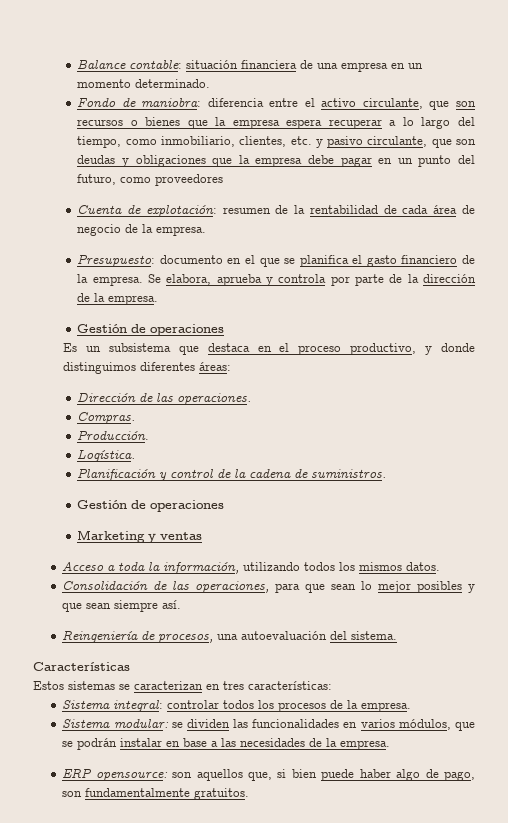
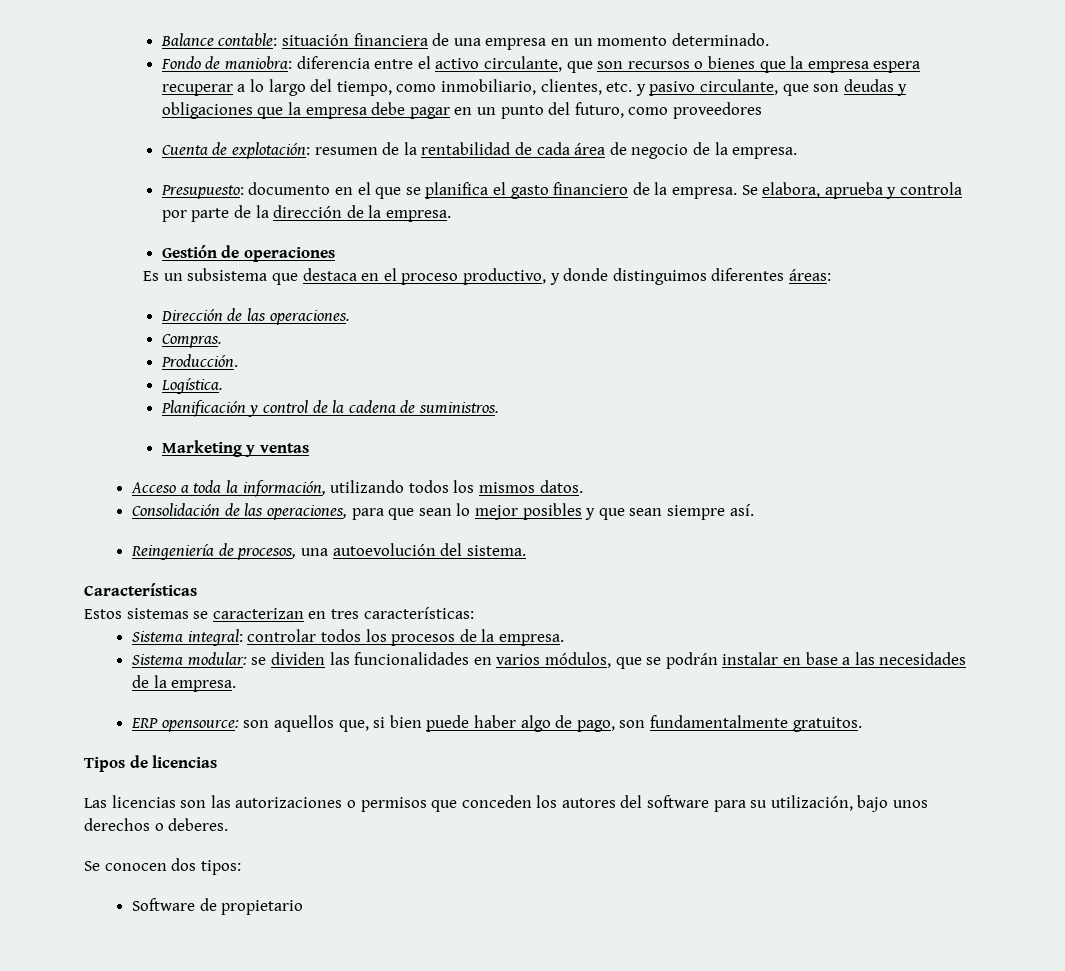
  Planificación y control de la cadena de suministros.
- Gestión de operaciones
- Reingeniería de procesos, una autoevaluación del sistema.
+ Reingeniería de procesos, una autoevolución del sistema.
+ Tipos de licencias
+ Las licencias son las autorizaciones o permisos que conceden los autores del software para su utilización, bajo unos derechos o deberes.
+ Se conocen dos tipos:
+ Software de propietario

